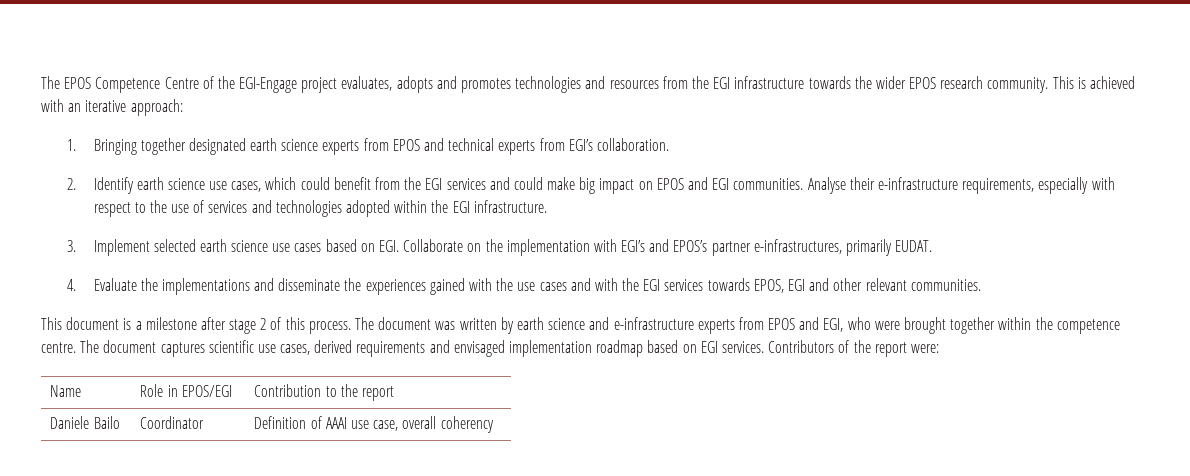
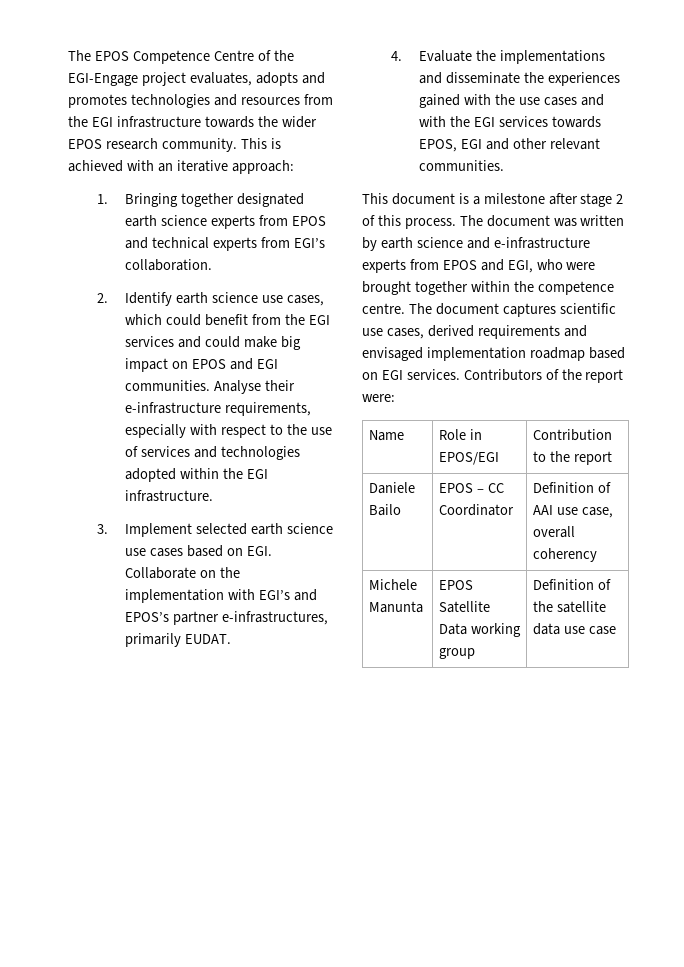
- Daniele Bailo | Coordinator | Definition of AAAI use case, overall coherency
+ Daniele Bailo | EPOS – CC Coordinator | Definition of AAI use case, overall coherency
+ Michele Manunta | EPOS Satellite Data working group | Definition of the satellite data use case

